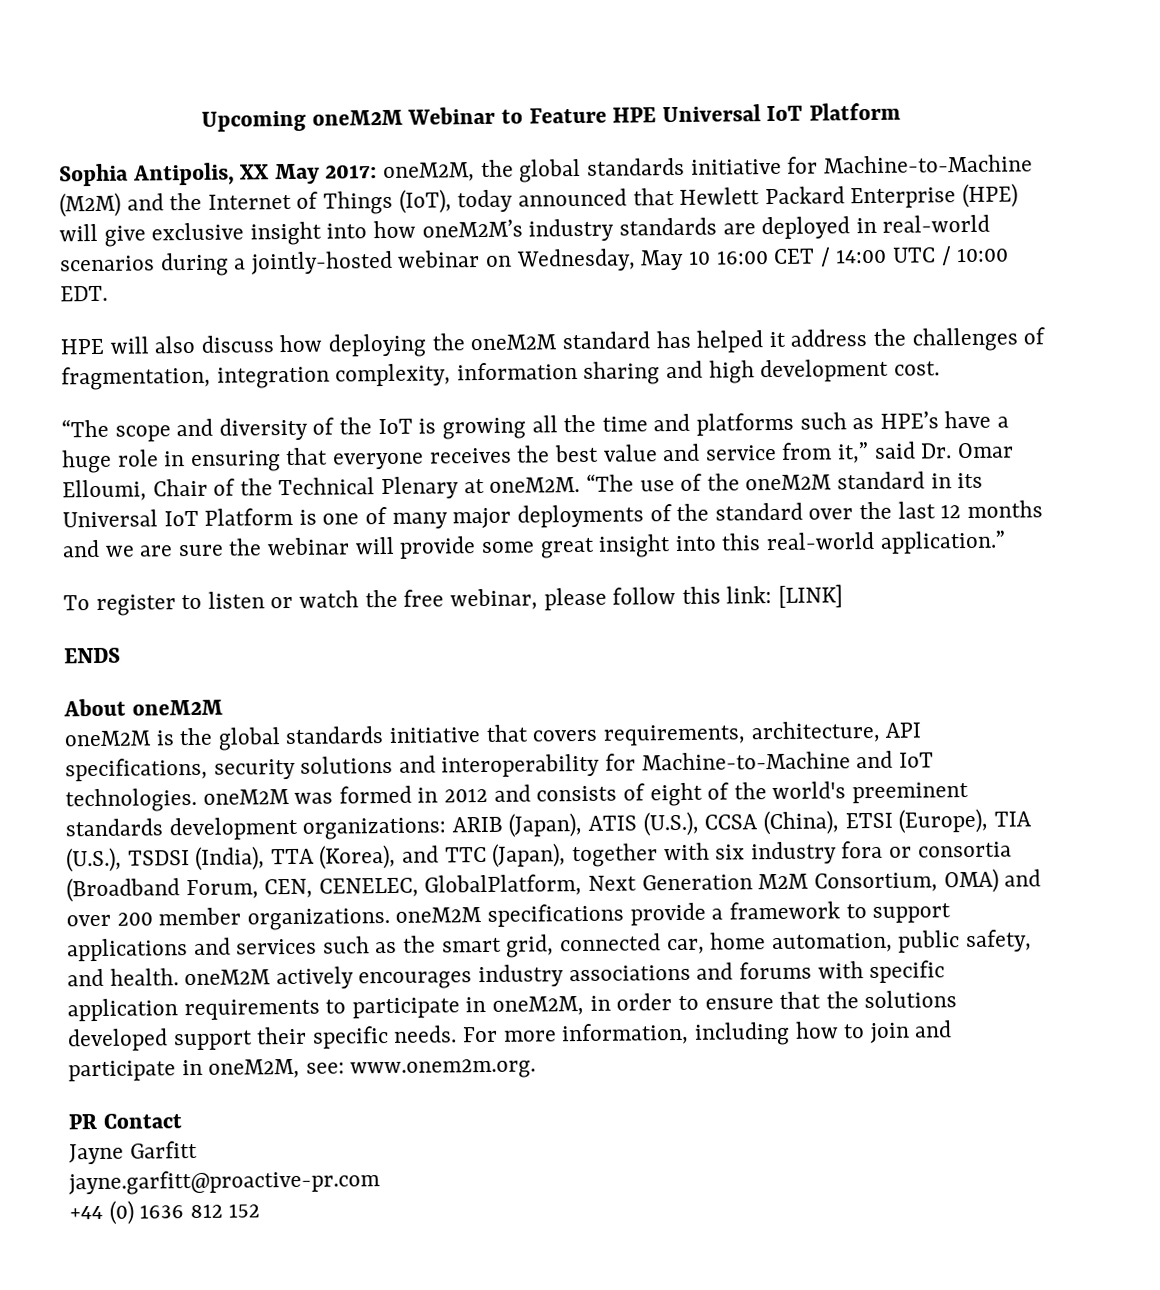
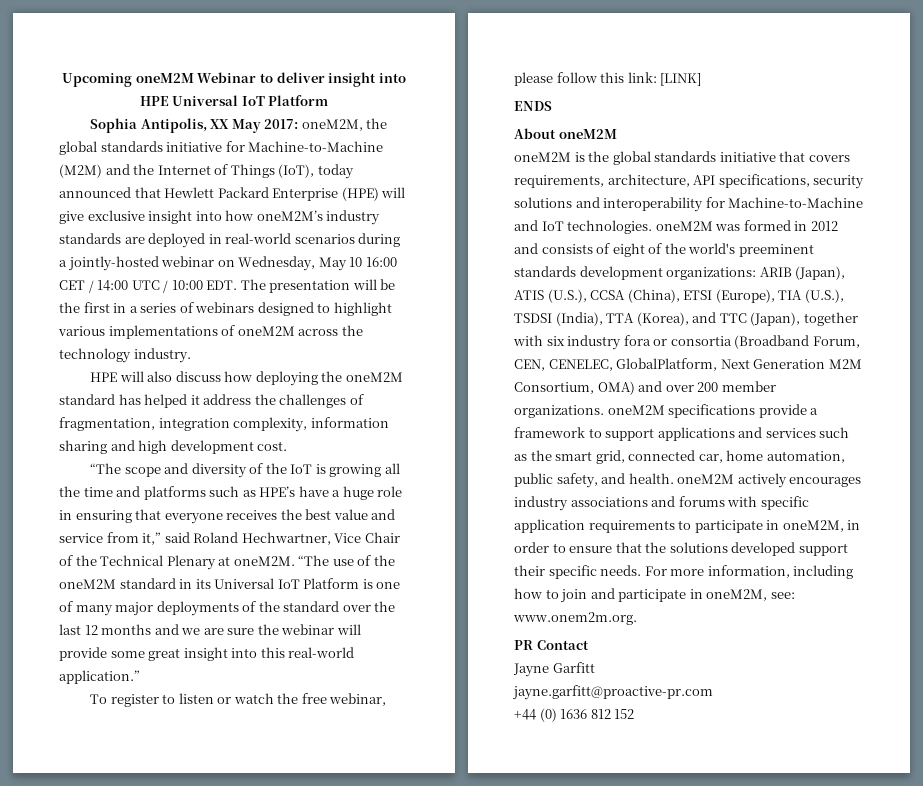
- Upcoming oneM2M Webinar to Feature HPE Universal IoT Platform
+ Upcoming oneM2M Webinar to deliver insight into HPE Universal IoT Platform
- Sophia Antipolis, XX May 2017: oneM2M, the global standards initiative for Machine-to-Machine (M2M) and the Internet of Things (IoT), today announced that Hewlett Packard Enterprise (HPE) will give exclusive insight into how oneM2M’s industry standards are deployed in real-world scenarios during a jointly-hosted webinar on Wednesday, May 10 16:00 CET / 14:00 UTC / 10:00 EDT.
+ Sophia Antipolis, XX May 2017: oneM2M, the global standards initiative for Machine-to-Machine (M2M) and the Internet of Things (IoT), today announced that Hewlett Packard Enterprise (HPE) will give exclusive insight into how oneM2M’s industry standards are deployed in real-world scenarios during a jointly-hosted webinar on Wednesday, May 10 16:00 CET / 14:00 UTC / 10:00 EDT. The presentation will be the first in a series of webinars designed to highlight various implementations of oneM2M across the technology industry.
- “The scope and diversity of the IoT is growing all the time and platforms such as HPE’s have a huge role in ensuring that everyone receives the best value and service from it,” said Dr. Omar Elloumi, Chair of the Technical Plenary at oneM2M.
+ “The scope and diversity of the IoT is growing all the time and platforms such as HPE’s have a huge role in ensuring that everyone receives the best value and service from it,” said Roland Hechwartner, Vice Chair of the Technical Plenary at oneM2M.

